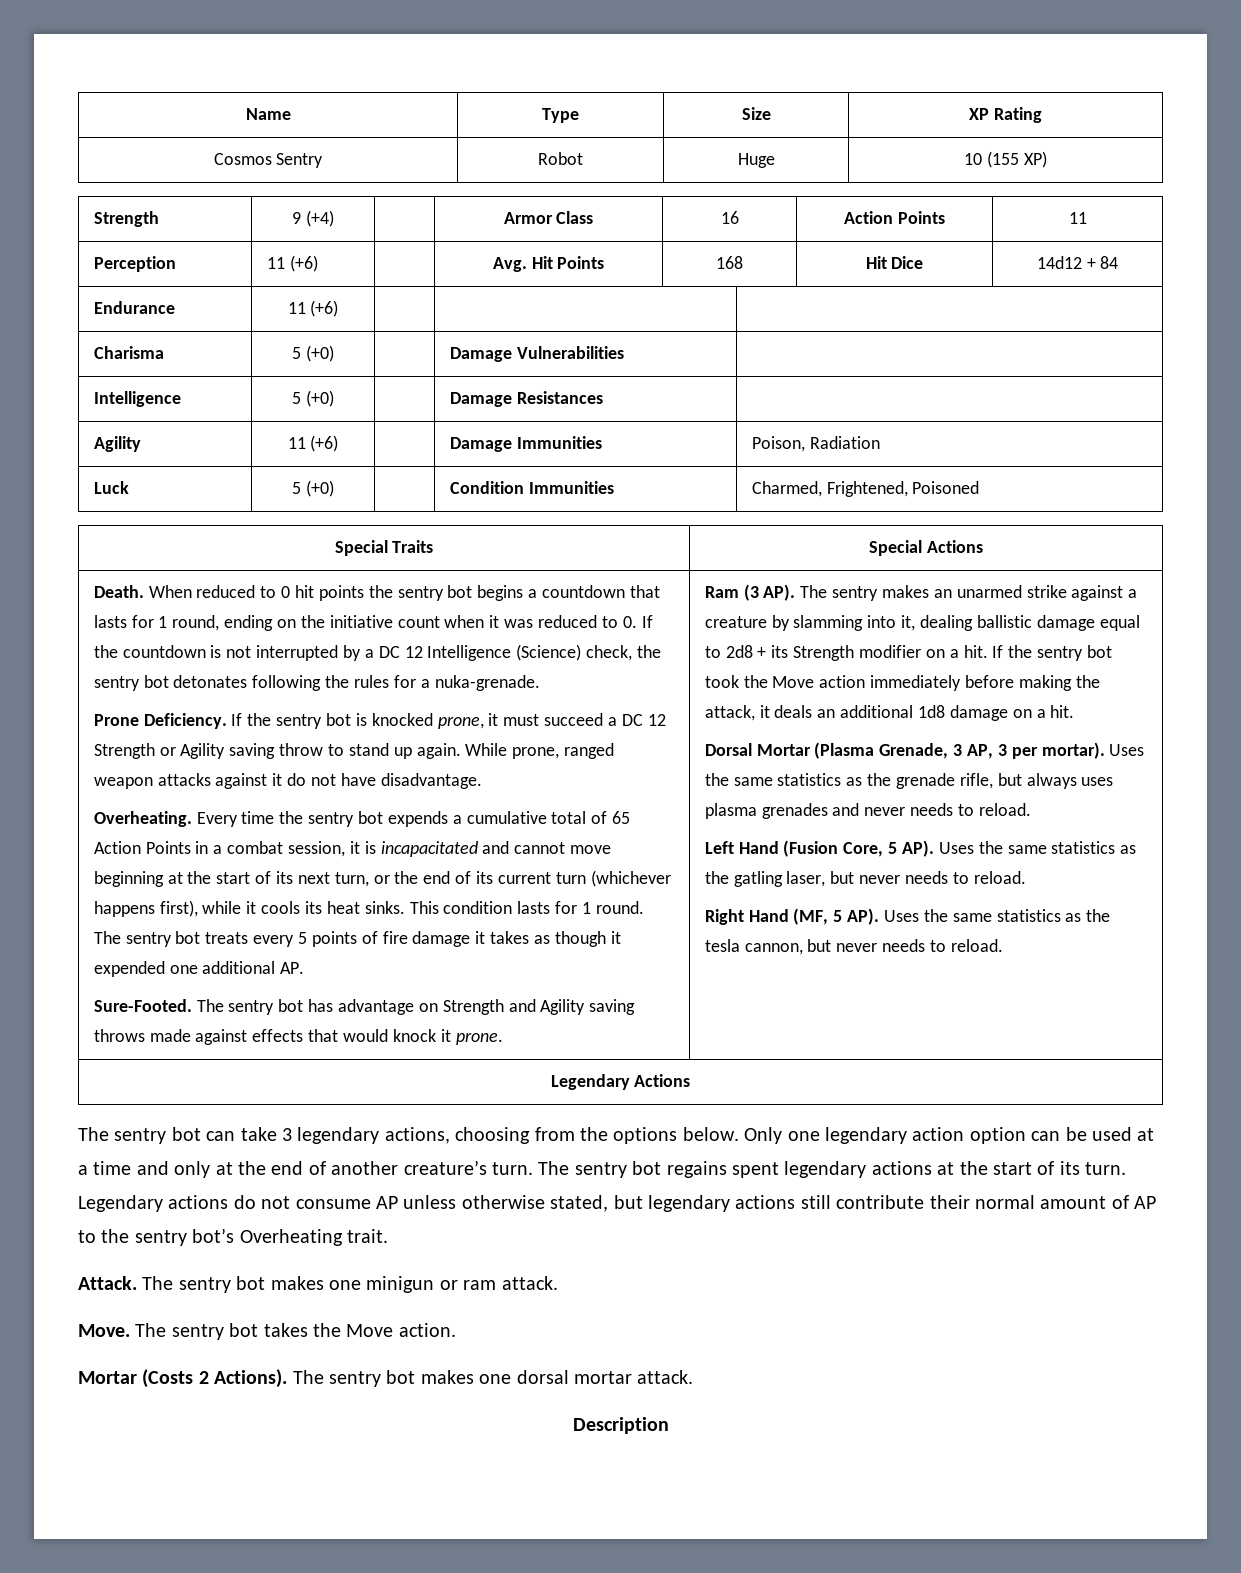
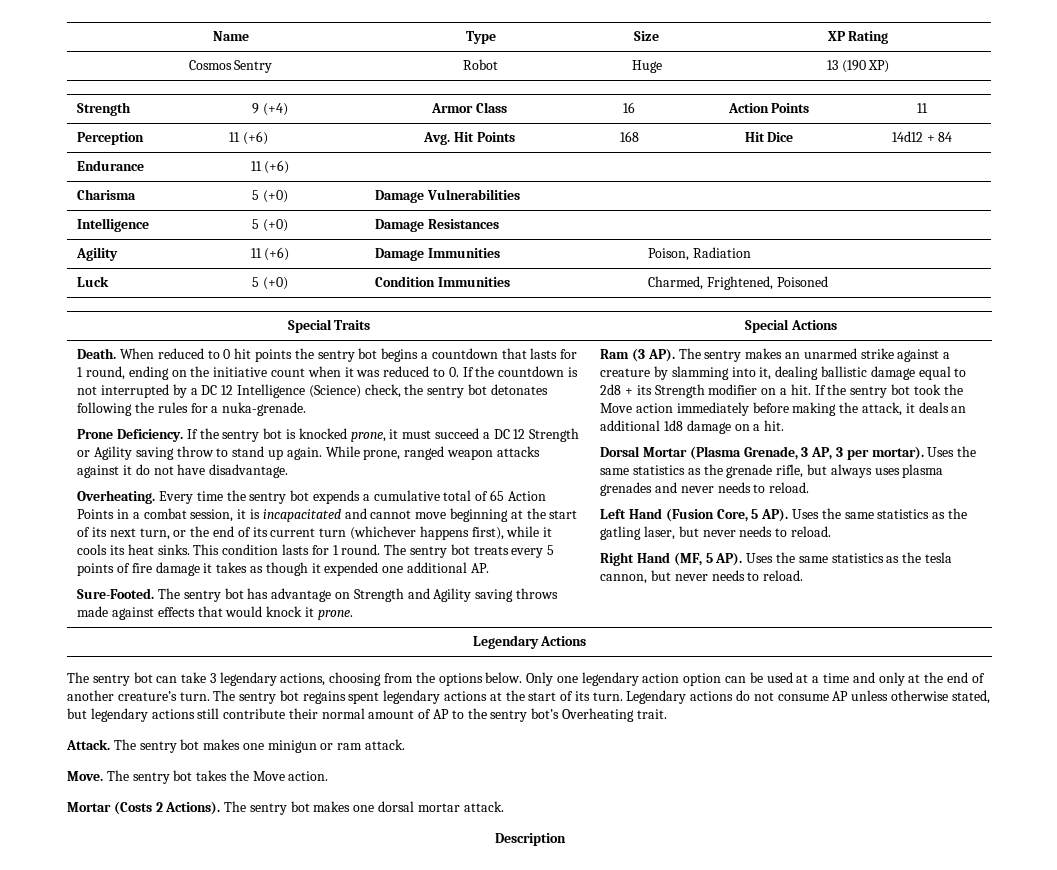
- Cosmos Sentry | Robot | Huge | 10 (155 XP)
+ Cosmos Sentry | Robot | Huge | 13 (190 XP)

